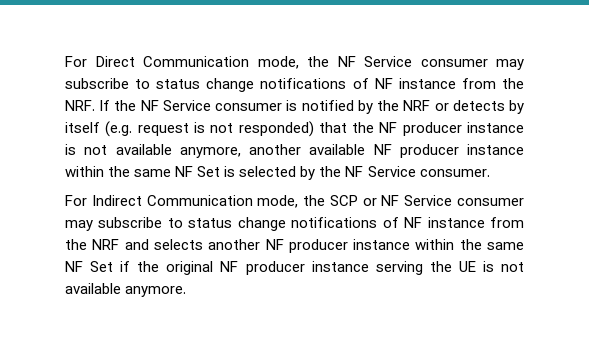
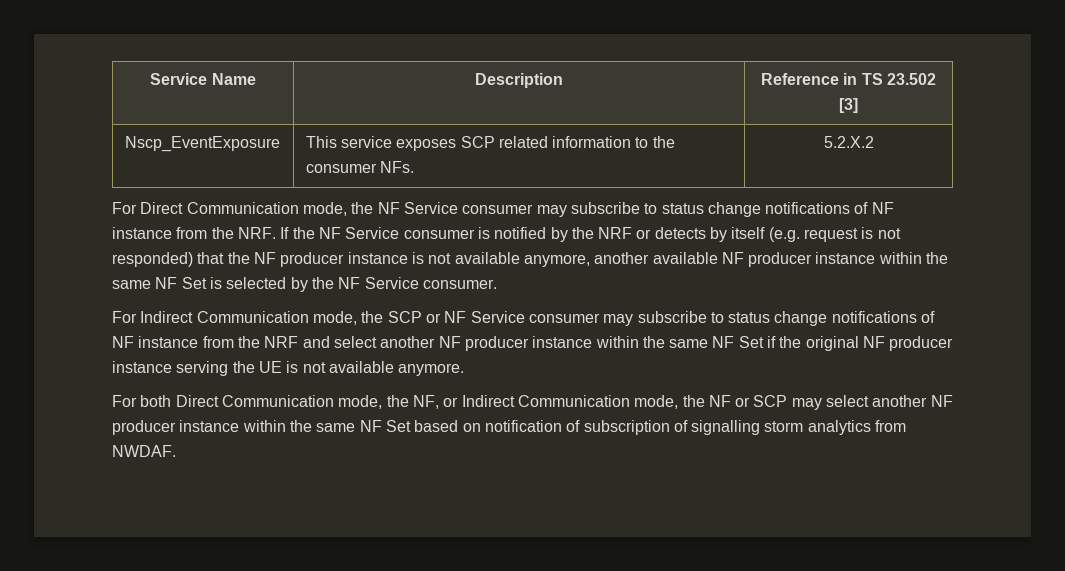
+ Service Name | Description | Reference in TS 23.502 [3]
+ Nscp_EventExposure | This service exposes SCP related information to the consumer NFs. | 5.2.X.2
- For Indirect Communication mode, the SCP or NF Service consumer may subscribe to status change notifications of NF instance from the NRF and selects another NF producer instance within the same NF Set if the original NF producer instance serving the UE is not available anymore.
+ For Indirect Communication mode, the SCP or NF Service consumer may subscribe to status change notifications of NF instance from the NRF and select another NF producer instance within the same NF Set if the original NF producer instance serving the UE is not available anymore.
+ For both Direct Communication mode, the NF, or Indirect Communication mode, the NF or SCP may select another NF producer instance within the same NF Set based on notification of subscription of signalling storm analytics from NWDAF.

